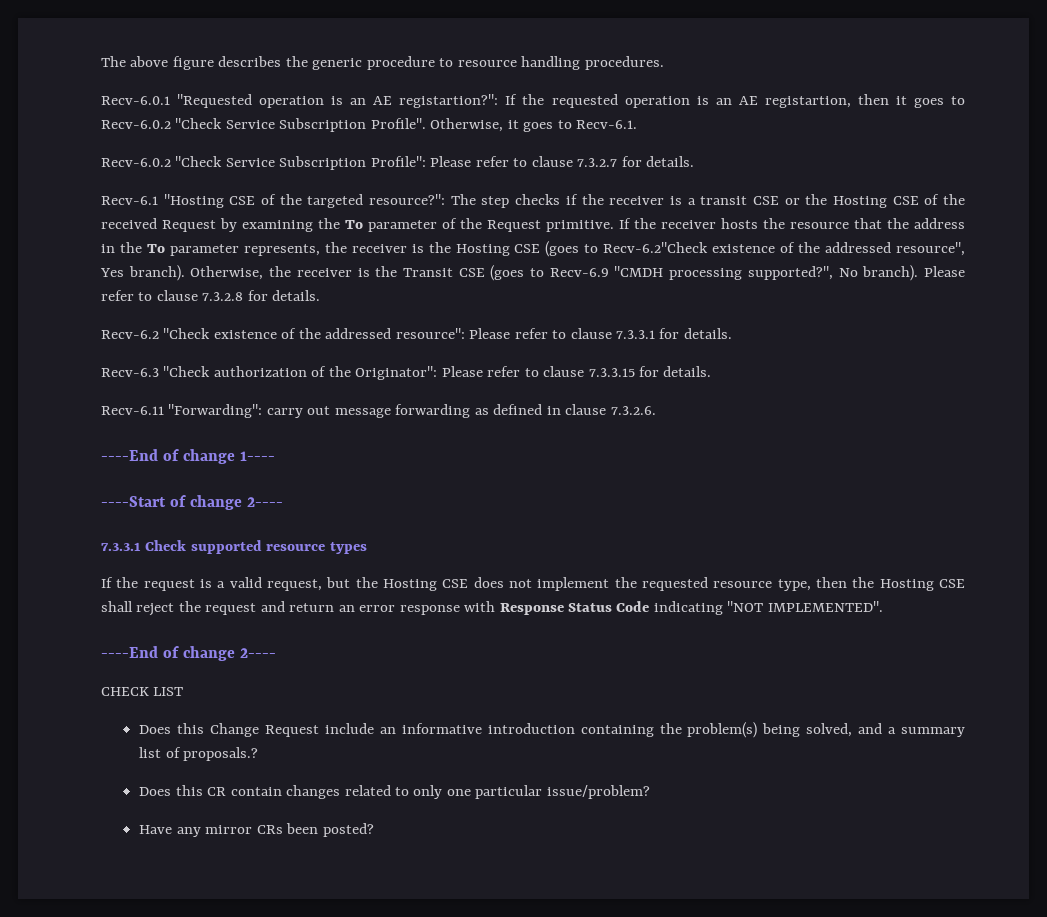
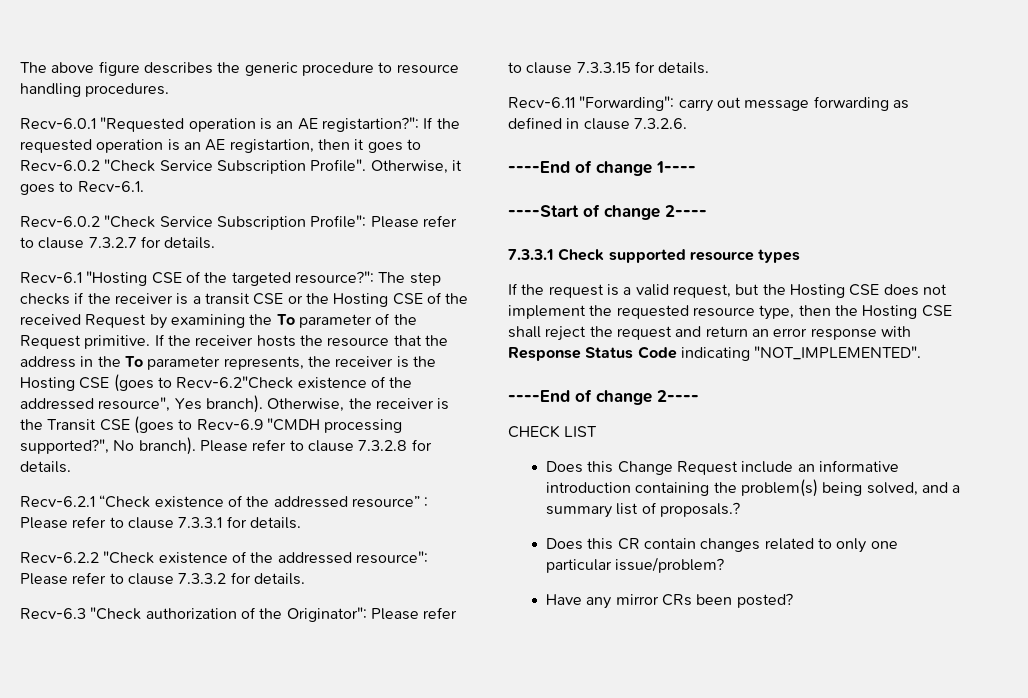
- Recv-6.2 "Check existence of the addressed resource": Please refer to clause 7.3.3.1 for details.
+ Recv-6.2.1 “Check existence of the addressed resource” : Please refer to clause 7.3.3.1 for details.
+ Recv-6.2.2 "Check existence of the addressed resource": Please refer to clause 7.3.3.2 for details.
- If the request is a valid request, but the Hosting CSE does not implement the requested resource type, then the Hosting CSE shall reject the request and return an error response with Response Status Code indicating "NOT IMPLEMENTED".
+ If the request is a valid request, but the Hosting CSE does not implement the requested resource type, then the Hosting CSE shall reject the request and return an error response with Response Status Code indicating "NOT_IMPLEMENTED".

